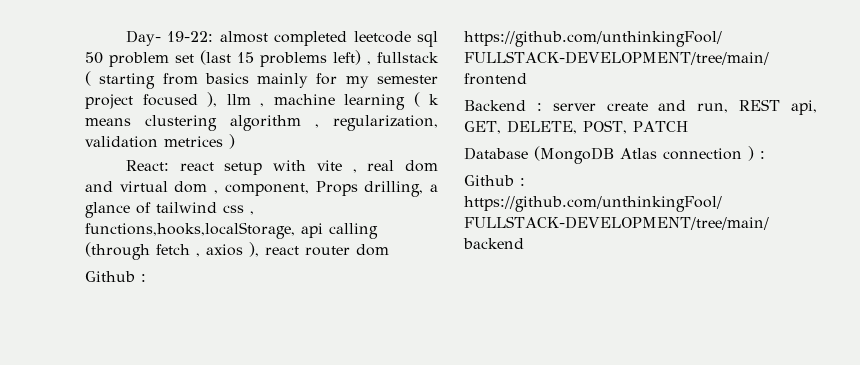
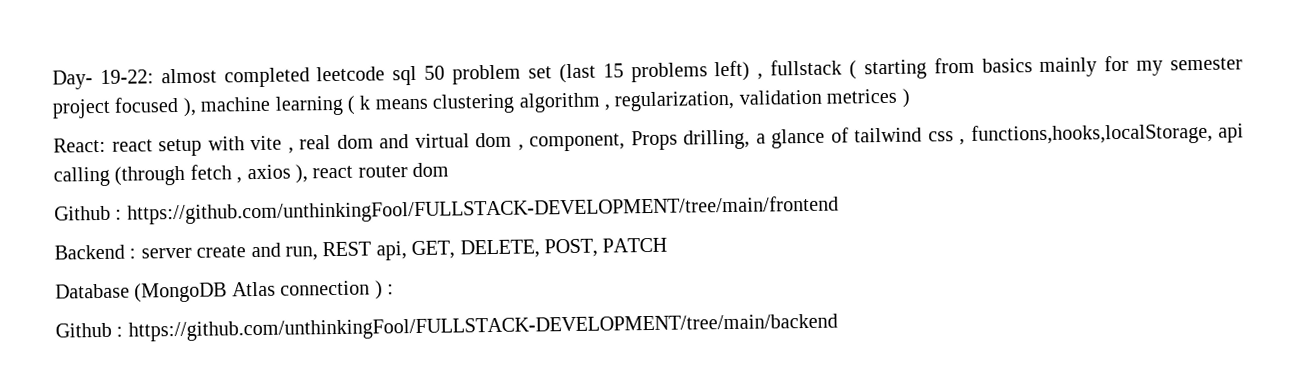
- Day- 19-22: almost completed leetcode sql 50 problem set (last 15 problems left) , fullstack ( starting from basics mainly for my semester project focused ), llm , machine learning ( k means clustering algorithm , regularization, validation metrices )
+ Day- 19-22: almost completed leetcode sql 50 problem set (last 15 problems left) , fullstack ( starting from basics mainly for my semester project focused ), machine learning ( k means clustering algorithm , regularization, validation metrices )

